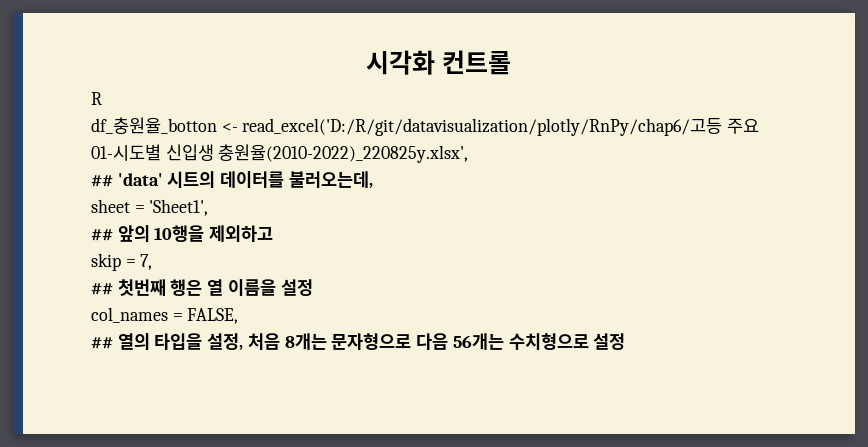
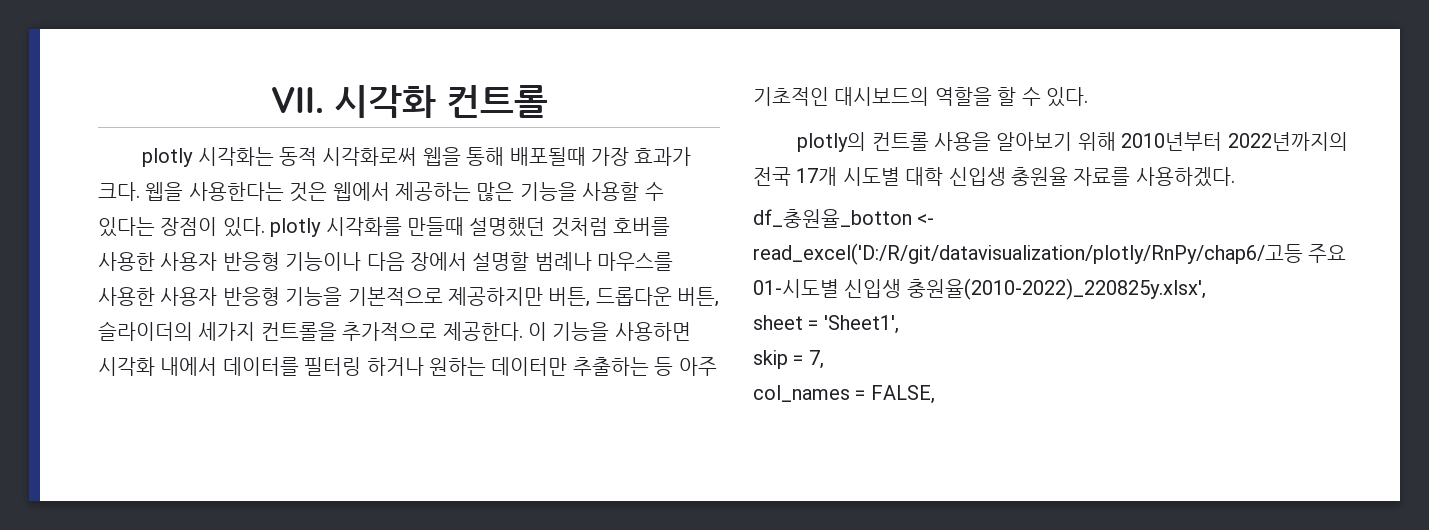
- 시각화 컨트롤
+ VII. 시각화 컨트롤
- R
+ plotly 시각화는 동적 시각화로써 웹을 통해 배포될때 가장 효과가 크다. 웹을 사용한다는 것은 웹에서 제공하는 많은 기능을 사용할 수 있다는 장점이 있다. plotly 시각화를 만들때 설명했던 것처럼 호버를 사용한 사용자 반응형 기능이나 다음 장에서 설명할 범례나 마우스를 사용한 사용자 반응형 기능을 기본적으로 제공하지만 버튼, 드롭다운 버튼, 슬라이더의 세가지 컨트롤을 추가적으로 제공한다. 이 기능을 사용하면 시각화 내에서 데이터를 필터링 하거나 원하는 데이터만 추출하는 등 아주 기초적인 대시보드의 역할을 할 수 있다.
+ plotly의 컨트롤 사용을 알아보기 위해 2010년부터 2022년까지의 전국 17개 시도별 대학 신입생 충원율 자료를 사용하겠다.
- ## 'data' 시트의 데이터를 불러오는데,
- ## 앞의 10행을 제외하고
- ## 첫번째 행은 열 이름을 설정
  col_names = FALSE,
- ## 열의 타입을 설정, 처음 8개는 문자형으로 다음 56개는 수치형으로 설정

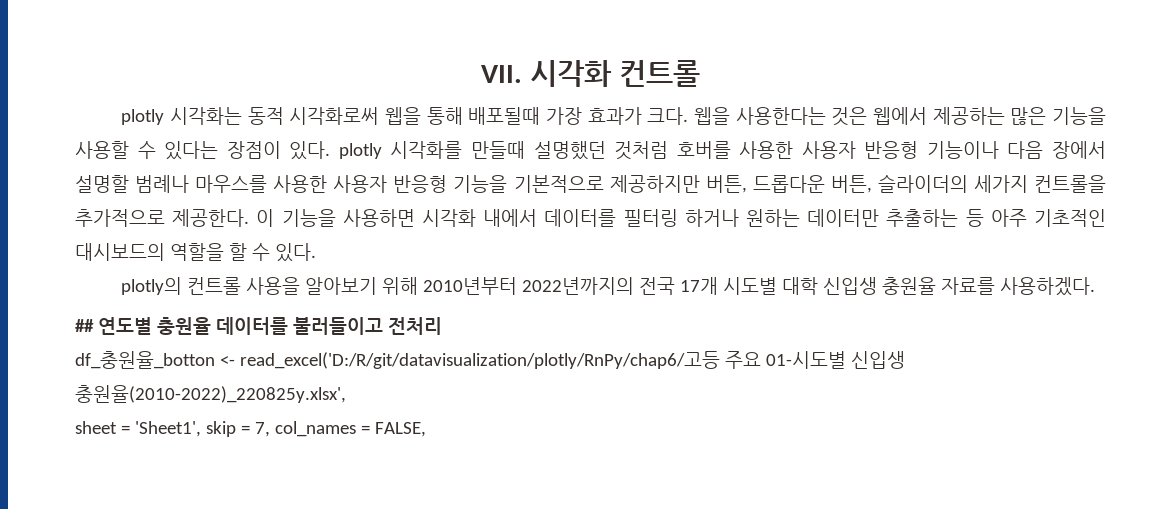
+ ## 연도별 충원율 데이터를 불러들이고 전처리
- sheet = 'Sheet1',
- skip = 7,
- col_names = FALSE,
+ sheet = 'Sheet1', skip = 7, col_names = FALSE,

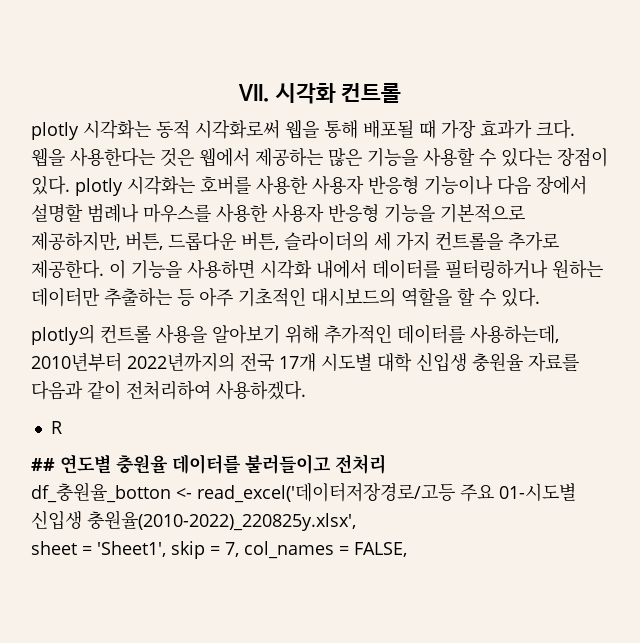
- plotly 시각화는 동적 시각화로써 웹을 통해 배포될때 가장 효과가 크다.
+ plotly 시각화는 동적 시각화로써 웹을 통해 배포될 때 가장 효과가 크다.
- 웹을 사용한다는 것은 웹에서 제공하는 많은 기능을 사용할 수 있다는 장점이 있다. plotly 시각화를 만들때 설명했던 것처럼 호버를 사용한 사용자 반응형 기능이나 다음 장에서 설명할 범례나 마우스를 사용한 사용자 반응형 기능을 기본적으로 제공하지만 버튼, 드롭다운 버튼, 슬라이더의 세가지 컨트롤을 추가적으로 제공한다.
+ 웹을 사용한다는 것은 웹에서 제공하는 많은 기능을 사용할 수 있다는 장점이 있다. plotly 시각화는 호버를 사용한 사용자 반응형 기능이나 다음 장에서 설명할 범례나 마우스를 사용한 사용자 반응형 기능을 기본적으로 제공하지만, 버튼, 드롭다운 버튼, 슬라이더의 세 가지 컨트롤을 추가로 제공한다.
- 이 기능을 사용하면 시각화 내에서 데이터를 필터링 하거나 원하는 데이터만 추출하는 등 아주 기초적인 대시보드의 역할을 할 수 있다.
+ 이 기능을 사용하면 시각화 내에서 데이터를 필터링하거나 원하는 데이터만 추출하는 등 아주 기초적인 대시보드의 역할을 할 수 있다.
- plotly의 컨트롤 사용을 알아보기 위해 2010년부터 2022년까지의 전국 17개 시도별 대학 신입생 충원율 자료를 사용하겠다.
+ plotly의 컨트롤 사용을 알아보기 위해 추가적인 데이터를 사용하는데, 2010년부터 2022년까지의 전국 17개 시도별 대학 신입생 충원율 자료를 다음과 같이 전처리하여 사용하겠다.
+ R
- df_충원율_botton <- read_excel('D:/R/git/datavisualization/plotly/RnPy/chap6/고등 주요 01-시도별 신입생 충원율(2010-2022)_220825y.xlsx',
+ df_충원율_botton <- read_excel('데이터저장경로/고등 주요 01-시도별 신입생 충원율(2010-2022)_220825y.xlsx',

